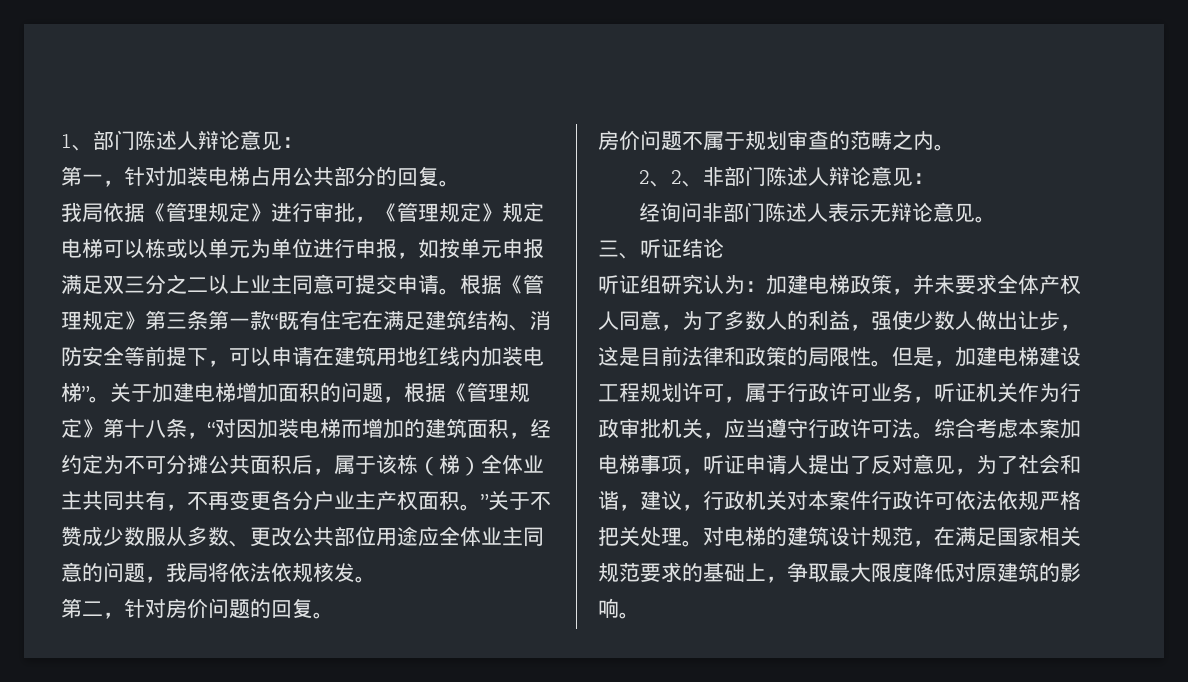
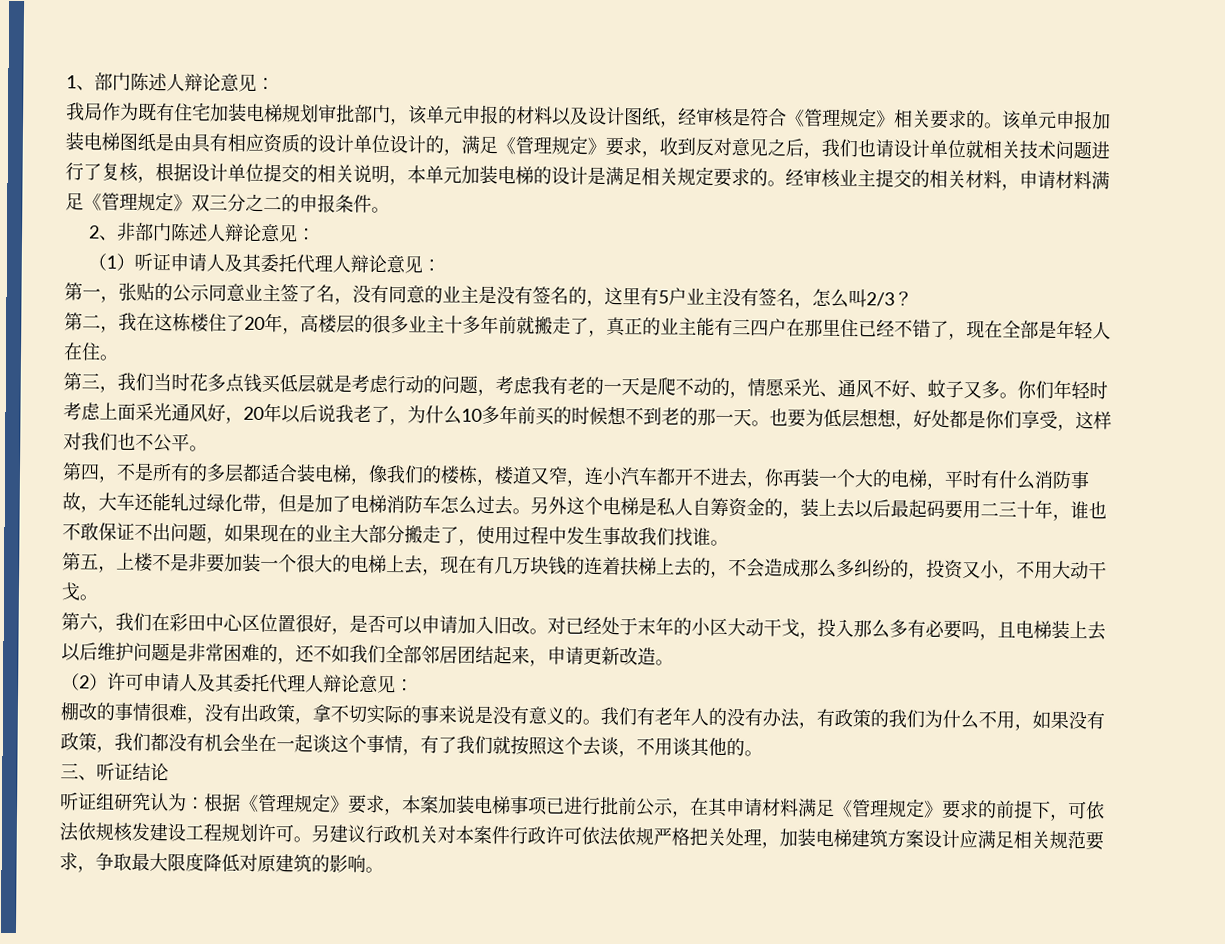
- 第一，针对加装电梯占用公共部分的回复。
- 我局依据《管理规定》进行审批，《管理规定》规定电梯可以栋或以单元为单位进行申报，如按单元申报满足双三分之二以上业主同意可提交申请。根据《管理规定》第三条第一款“既有住宅在满足建筑结构、消防安全等前提下，可以申请在建筑用地红线内加装电梯”。关于加建电梯增加面积的问题，根据《管理规定》第十八条，“对因加装电梯而增加的建筑面积，经约定为不可分摊公共面积后，属于该栋（梯）全体业主共同共有，不再变更各分户业主产权面积。”关于不赞成少数服从多数、更改公共部位用途应全体业主同意的问题，我局将依法依规核发。
- 第二，针对房价问题的回复。
- 房价问题不属于规划审查的范畴之内。
+ 我局作为既有住宅加装电梯规划审批部门，该单元申报的材料以及设计图纸，经审核是符合《管理规定》相关要求的。该单元申报加装电梯图纸是由具有相应资质的设计单位设计的，满足《管理规定》要求，收到反对意见之后，我们也请设计单位就相关技术问题进行了复核，根据设计单位提交的相关说明，本单元加装电梯的设计是满足相关规定要求的。经审核业主提交的相关材料，申请材料满足《管理规定》双三分之二的申报条件。
- 2、2、非部门陈述人辩论意见：
+ 2、非部门陈述人辩论意见：
- 经询问非部门陈述人表示无辩论意见。
+ （1）听证申请人及其委托代理人辩论意见：
+ 第一，张贴的公示同意业主签了名，没有同意的业主是没有签名的，这里有5户业主没有签名，怎么叫2/3？
+ 第二，我在这栋楼住了20年，高楼层的很多业主十多年前就搬走了，真正的业主能有三四户在那里住已经不错了，现在全部是年轻人在住。
+ 第三，我们当时花多点钱买低层就是考虑行动的问题，考虑我有老的一天是爬不动的，情愿采光、通风不好、蚊子又多。你们年轻时考虑上面采光通风好，20年以后说我老了，为什么10多年前买的时候想不到老的那一天。也要为低层想想，好处都是你们享受，这样对我们也不公平。
+ 第四，不是所有的多层都适合装电梯，像我们的楼栋，楼道又窄，连小汽车都开不进去，你再装一个大的电梯，平时有什么消防事故，大车还能轧过绿化带，但是加了电梯消防车怎么过去。另外这个电梯是私人自筹资金的，装上去以后最起码要用二三十年，谁也不敢保证不出问题，如果现在的业主大部分搬走了，使用过程中发生事故我们找谁。
+ 第五，上楼不是非要加装一个很大的电梯上去，现在有几万块钱的连着扶梯上去的，不会造成那么多纠纷的，投资又小，不用大动干戈。
+ 第六，我们在彩田中心区位置很好，是否可以申请加入旧改。对已经处于末年的小区大动干戈，投入那么多有必要吗，且电梯装上去以后维护问题是非常困难的，还不如我们全部邻居团结起来，申请更新改造。
+ （2）许可申请人及其委托代理人辩论意见：
+ 棚改的事情很难，没有出政策，拿不切实际的事来说是没有意义的。我们有老年人的没有办法，有政策的我们为什么不用，如果没有政策，我们都没有机会坐在一起谈这个事情，有了我们就按照这个去谈，不用谈其他的。
- 听证组研究认为：加建电梯政策，并未要求全体产权人同意，为了多数人的利益，强使少数人做出让步，这是目前法律和政策的局限性。但是，加建电梯建设工程规划许可，属于行政许可业务，听证机关作为行政审批机关，应当遵守行政许可法。综合考虑本案加电梯事项，听证申请人提出了反对意见，为了社会和谐，建议，行政机关对本案件行政许可依法依规严格把关处理。对电梯的建筑设计规范，在满足国家相关规范要求的基础上，争取最大限度降低对原建筑的影响。
+ 听证组研究认为：根据《管理规定》要求，本案加装电梯事项已进行批前公示，在其申请材料满足《管理规定》要求的前提下，可依法依规核发建设工程规划许可。另建议行政机关对本案件行政许可依法依规严格把关处理，加装电梯建筑方案设计应满足相关规范要求，争取最大限度降低对原建筑的影响。

